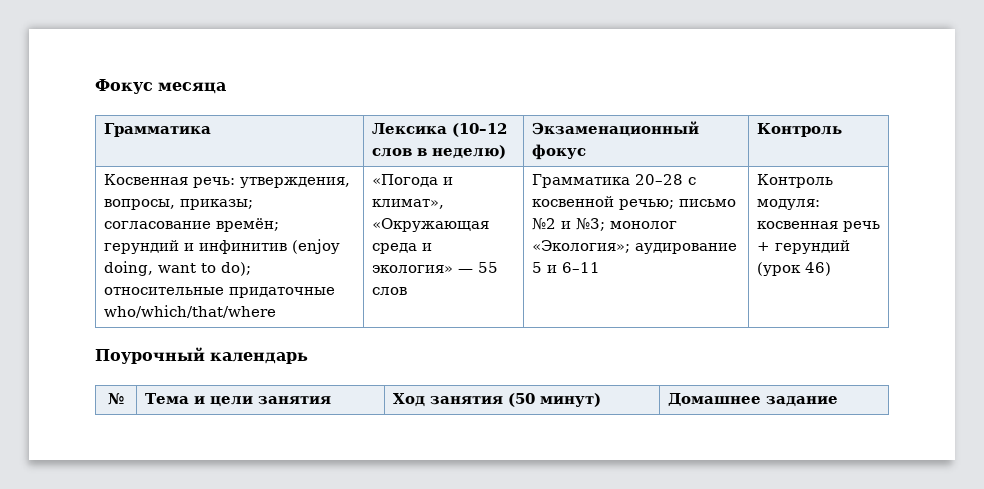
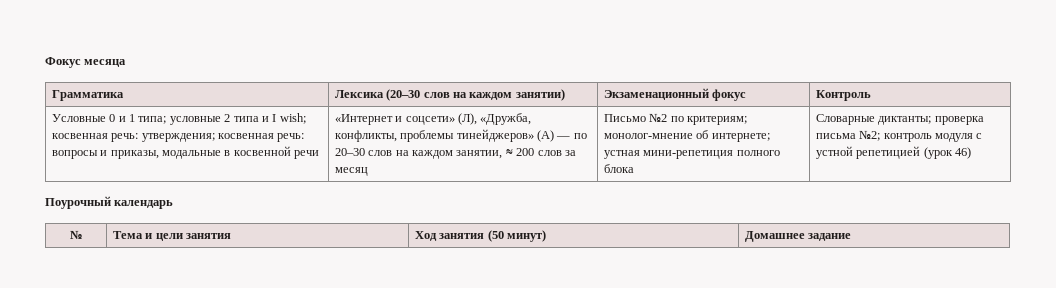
- Грамматика | Лексика (10–12 слов в неделю) | Экзаменационный фокус | Контроль
- Косвенная речь: утверждения, вопросы, приказы; согласование времён; герундий и инфинитив (enjoy doing, want to do); относительные придаточные who/which/that/where | «Погода и климат», «Окружающая среда и экология» — 55 слов | Грамматика 20–28 с косвенной речью; письмо №2 и №3; монолог «Экология»; аудирование 5 и 6–11 | Контроль модуля: косвенная речь + герундий (урок 46)
+ Грамматика | Лексика (20–30 слов на каждом занятии) | Экзаменационный фокус | Контроль
+ Условные 0 и 1 типа; условные 2 типа и I wish; косвенная речь: утверждения; косвенная речь: вопросы и приказы, модальные в косвенной речи | «Интернет и соцсети» (Л), «Дружба, конфликты, проблемы тинейджеров» (А) — по 20–30 слов на каждом занятии, ≈ 200 слов за месяц | Письмо №2 по критериям; монолог-мнение об интернете; устная мини-репетиция полного блока | Словарные диктанты; проверка письма №2; контроль модуля с устной репетицией (урок 46)

